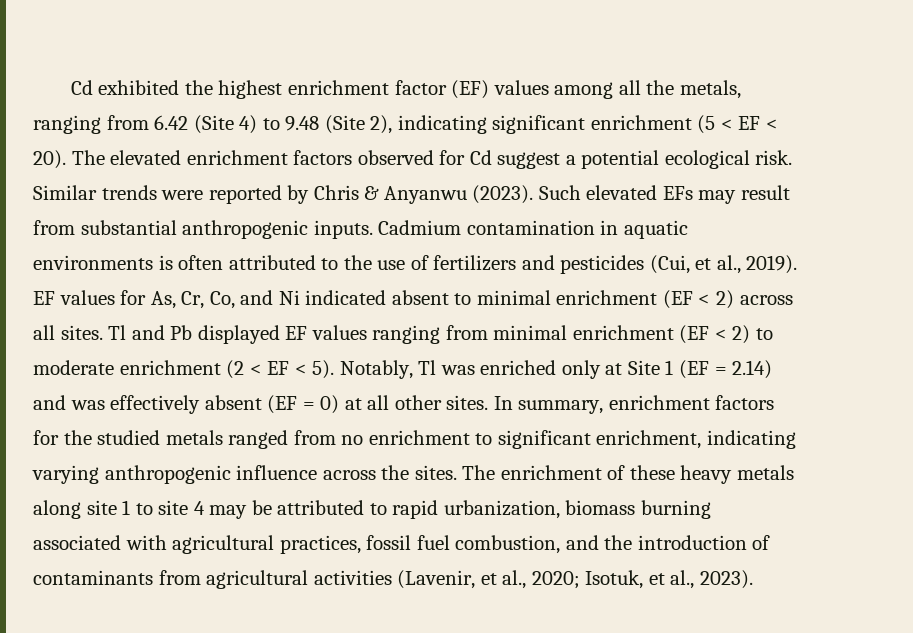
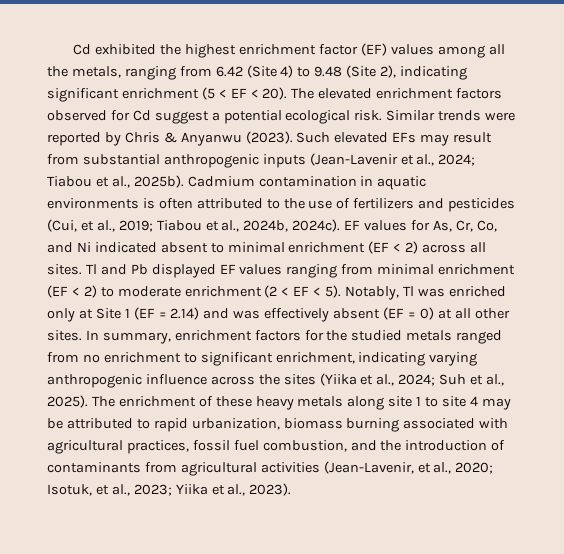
- Such elevated EFs may result from substantial anthropogenic inputs.
+ Such elevated EFs may result from substantial anthropogenic inputs (Jean-Lavenir et al., 2024; Tiabou et al., 2025b).
- Cadmium contamination in aquatic environments is often attributed to the use of fertilizers and pesticides (Cui, et al., 2019).
+ Cadmium contamination in aquatic environments is often attributed to the use of fertilizers and pesticides (Cui, et al., 2019; Tiabou et al., 2024b, 2024c).
- In summary, enrichment factors for the studied metals ranged from no enrichment to significant enrichment, indicating varying anthropogenic influence across the sites.
+ In summary, enrichment factors for the studied metals ranged from no enrichment to significant enrichment, indicating varying anthropogenic influence across the sites (Yiika et al., 2024; Suh et al., 2025).
- The enrichment of these heavy metals along site 1 to site 4 may be attributed to rapid urbanization, biomass burning associated with agricultural practices, fossil fuel combustion, and the introduction of contaminants from agricultural activities (Lavenir, et al., 2020; Isotuk, et al., 2023).
+ The enrichment of these heavy metals along site 1 to site 4 may be attributed to rapid urbanization, biomass burning associated with agricultural practices, fossil fuel combustion, and the introduction of contaminants from agricultural activities (Jean-Lavenir, et al., 2020; Isotuk, et al., 2023; Yiika et al., 2023).

